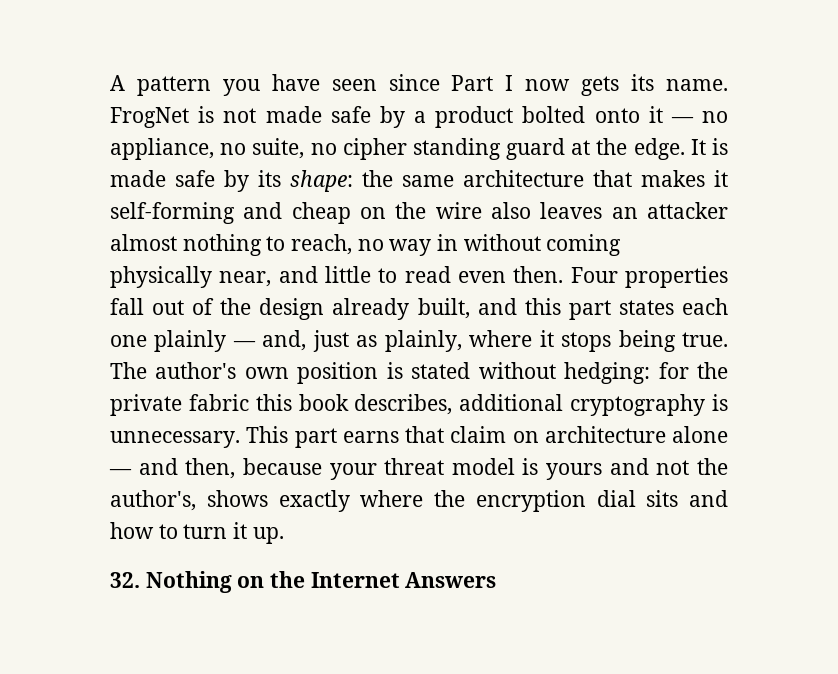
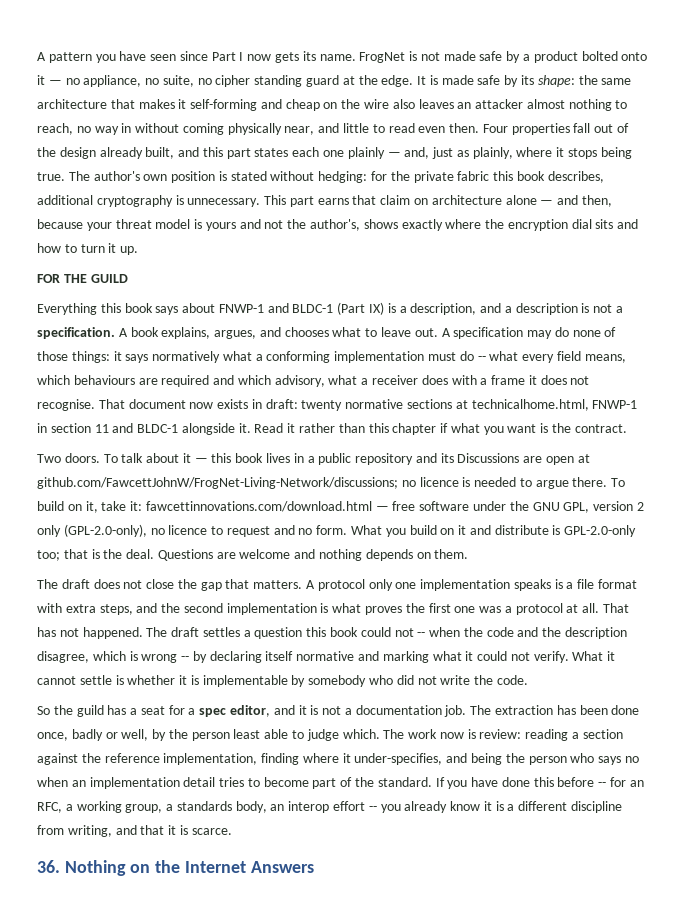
- 32. Nothing on the Internet Answers
+ FOR THE GUILD
+ Everything this book says about FNWP-1 and BLDC-1 (Part IX) is a description, and a description is not a specification. A book explains, argues, and chooses what to leave out. A specification may do none of those things: it says normatively what a conforming implementation must do -- what every field means, which behaviours are required and which advisory, what a receiver does with a frame it does not recognise. That document now exists in draft: twenty normative sections at technicalhome.html, FNWP-1 in section 11 and BLDC-1 alongside it. Read it rather than this chapter if what you want is the contract.
+ Two doors. To talk about it — this book lives in a public repository and its Discussions are open at github.com/FawcettJohnW/FrogNet-Living-Network/discussions; no licence is needed to argue there. To build on it, take it: fawcettinnovations.com/download.html — free software under the GNU GPL, version 2 only (GPL-2.0-only), no licence to request and no form. What you build on it and distribute is GPL-2.0-only too; that is the deal. Questions are welcome and nothing depends on them.
+ The draft does not close the gap that matters. A protocol only one implementation speaks is a file format with extra steps, and the second implementation is what proves the first one was a protocol at all. That has not happened. The draft settles a question this book could not -- when the code and the description disagree, which is wrong -- by declaring itself normative and marking what it could not verify. What it cannot settle is whether it is implementable by somebody who did not write the code.
+ So the guild has a seat for a spec editor, and it is not a documentation job. The extraction has been done once, badly or well, by the person least able to judge which. The work now is review: reading a section against the reference implementation, finding where it under-specifies, and being the person who says no when an implementation detail tries to become part of the standard. If you have done this before -- for an RFC, a working group, a standards body, an interop effort -- you already know it is a different discipline from writing, and that it is scarce.
+ 36. Nothing on the Internet Answers

